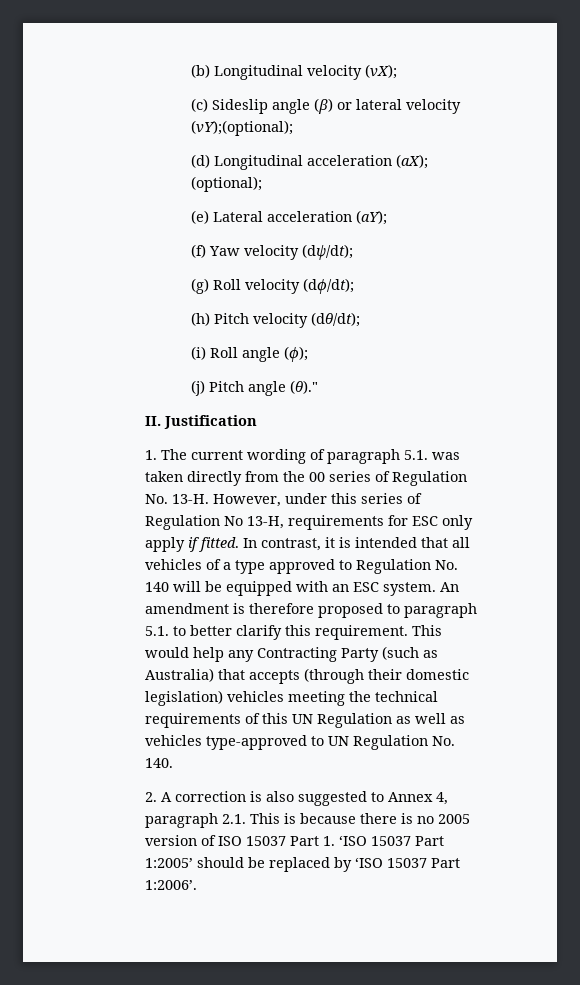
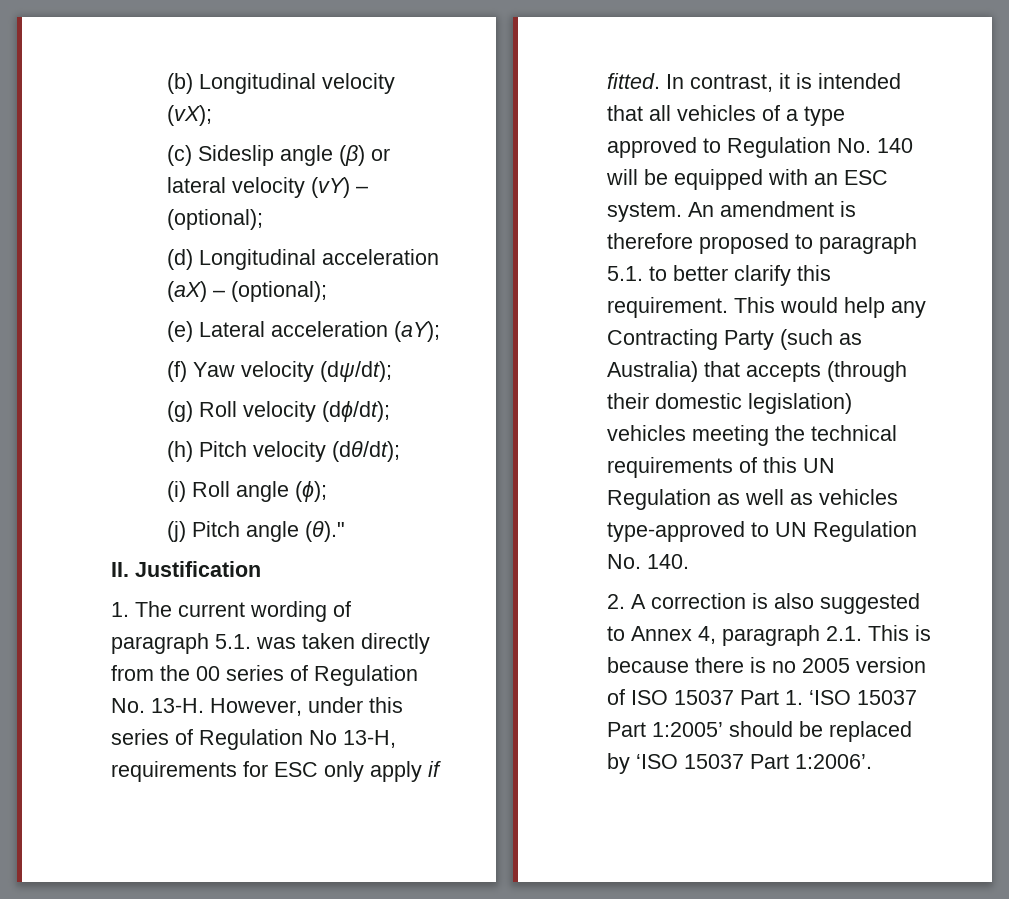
- (c) Sideslip angle (β) or lateral velocity (vY);(optional);
+ (c) Sideslip angle (β) or lateral velocity (vY) – (optional);
- (d) Longitudinal acceleration (aX); (optional);
+ (d) Longitudinal acceleration (aX) – (optional);

